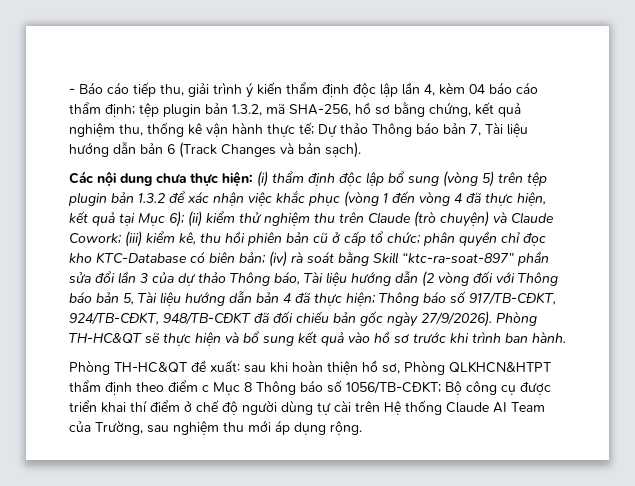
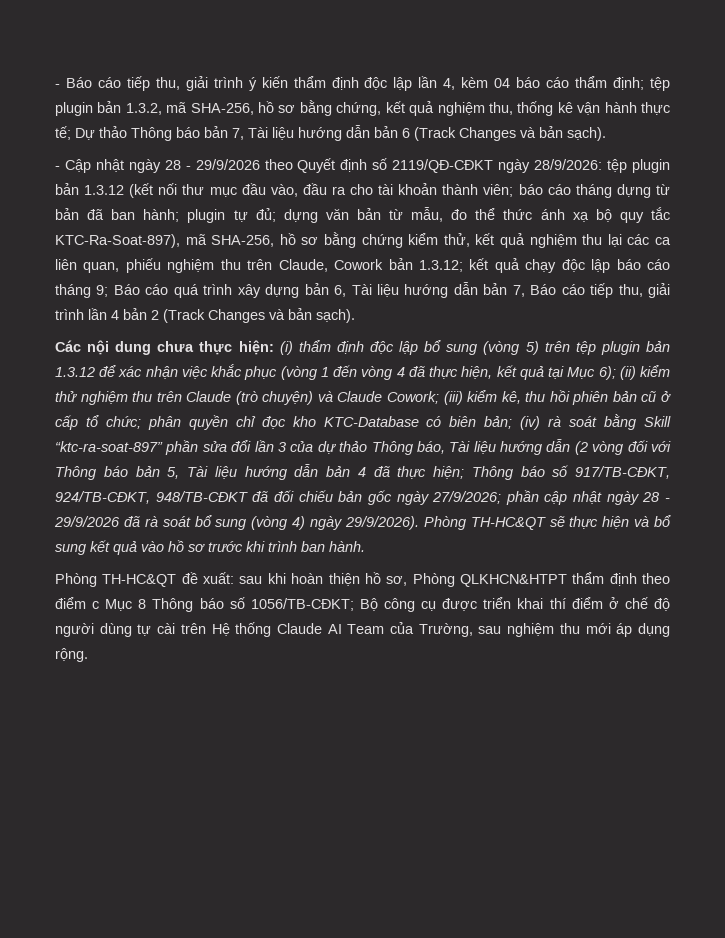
+ - Cập nhật ngày 28 - 29/9/2026 theo Quyết định số 2119/QĐ-CĐKT ngày 28/9/2026: tệp plugin bản 1.3.12 (kết nối thư mục đầu vào, đầu ra cho tài khoản thành viên; báo cáo tháng dựng từ bản đã ban hành; plugin tự đủ; dựng văn bản từ mẫu, đo thể thức ánh xạ bộ quy tắc KTC-Ra-Soat-897), mã SHA-256, hồ sơ bằng chứng kiểm thử, kết quả nghiệm thu lại các ca liên quan, phiếu nghiệm thu trên Claude, Cowork bản 1.3.12; kết quả chạy độc lập báo cáo tháng 9; Báo cáo quá trình xây dựng bản 6, Tài liệu hướng dẫn bản 7, Báo cáo tiếp thu, giải trình lần 4 bản 2 (Track Changes và bản sạch).
- (i) thẩm định độc lập bổ sung (vòng 5) trên tệp plugin bản 1.3.2 để xác nhận việc khắc phục (vòng 1 đến vòng 4 đã thực hiện, kết quả tại Mục 6);
+ (i) thẩm định độc lập bổ sung (vòng 5) trên tệp plugin bản 1.3.12 để xác nhận việc khắc phục (vòng 1 đến vòng 4 đã thực hiện, kết quả tại Mục 6);
- Thông báo số 917/TB-CĐKT, 924/TB-CĐKT, 948/TB-CĐKT đã đối chiếu bản gốc ngày 27/9/2026).
+ Thông báo số 917/TB-CĐKT, 924/TB-CĐKT, 948/TB-CĐKT đã đối chiếu bản gốc ngày 27/9/2026; phần cập nhật ngày 28 - 29/9/2026 đã rà soát bổ sung (vòng 4) ngày 29/9/2026).

